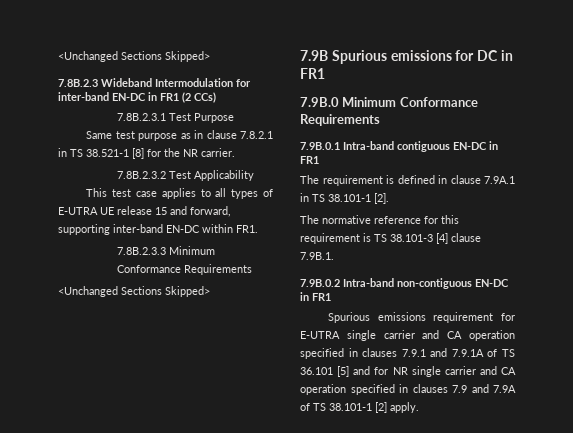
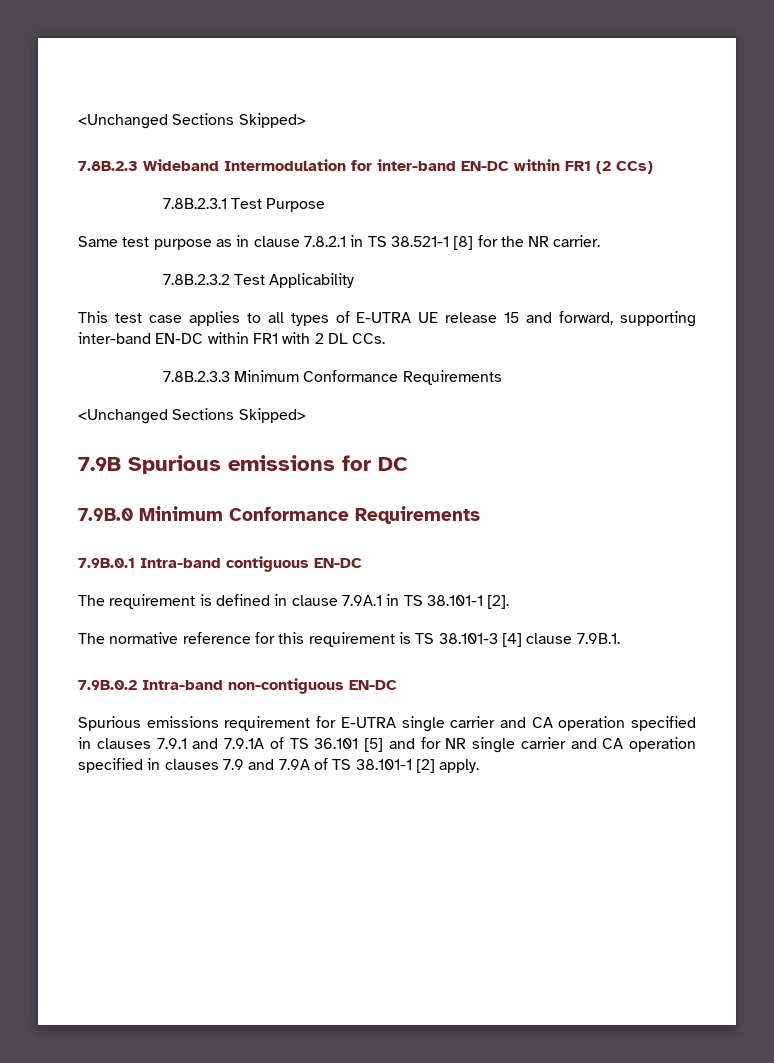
- 7.8B.2.3 Wideband Intermodulation for inter-band EN-DC in FR1 (2 CCs)
+ 7.8B.2.3 Wideband Intermodulation for inter-band EN-DC within FR1 (2 CCs)
- This test case applies to all types of E-UTRA UE release 15 and forward, supporting inter-band EN-DC within FR1.
+ This test case applies to all types of E-UTRA UE release 15 and forward, supporting inter-band EN-DC within FR1 with 2 DL CCs.
- 7.9B Spurious emissions for DC in FR1
+ 7.9B Spurious emissions for DC
- 7.9B.0.1 Intra-band contiguous EN-DC in FR1
+ 7.9B.0.1 Intra-band contiguous EN-DC
- 7.9B.0.2 Intra-band non-contiguous EN-DC in FR1
+ 7.9B.0.2 Intra-band non-contiguous EN-DC

